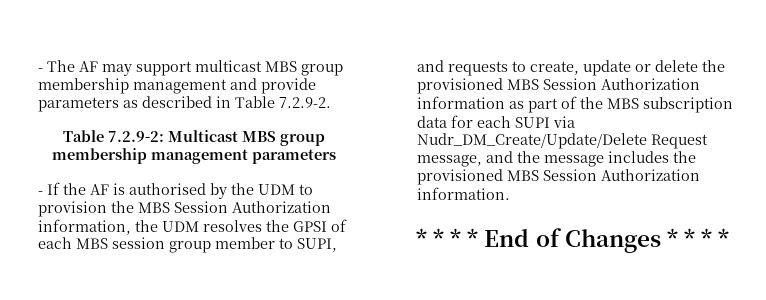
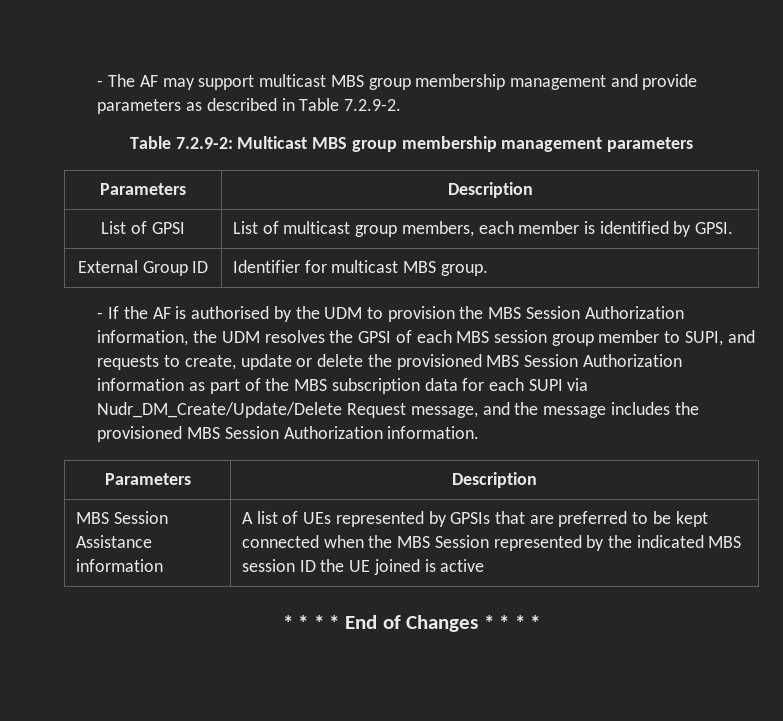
  Table 7.2.9-2: Multicast MBS group membership management parameters
+ Parameters | Description
+ List of GPSI | List of multicast group members, each member is identified by GPSI.
+ External Group ID | Identifier for multicast MBS group.
  - If the AF is authorised by the UDM to provision the MBS Session Authorization information, the UDM resolves the GPSI of each MBS session group member to SUPI, and requests to create, update or delete the provisioned MBS Session Authorization information as part of the MBS subscription data for each SUPI via Nudr_DM_Create/Update/Delete Request message, and the message includes the provisioned MBS Session Authorization information.
+ Parameters | Description
+ MBS Session Assistance information | A list of UEs represented by GPSIs that are preferred to be kept connected when the MBS Session represented by the indicated MBS session ID the UE joined is active

